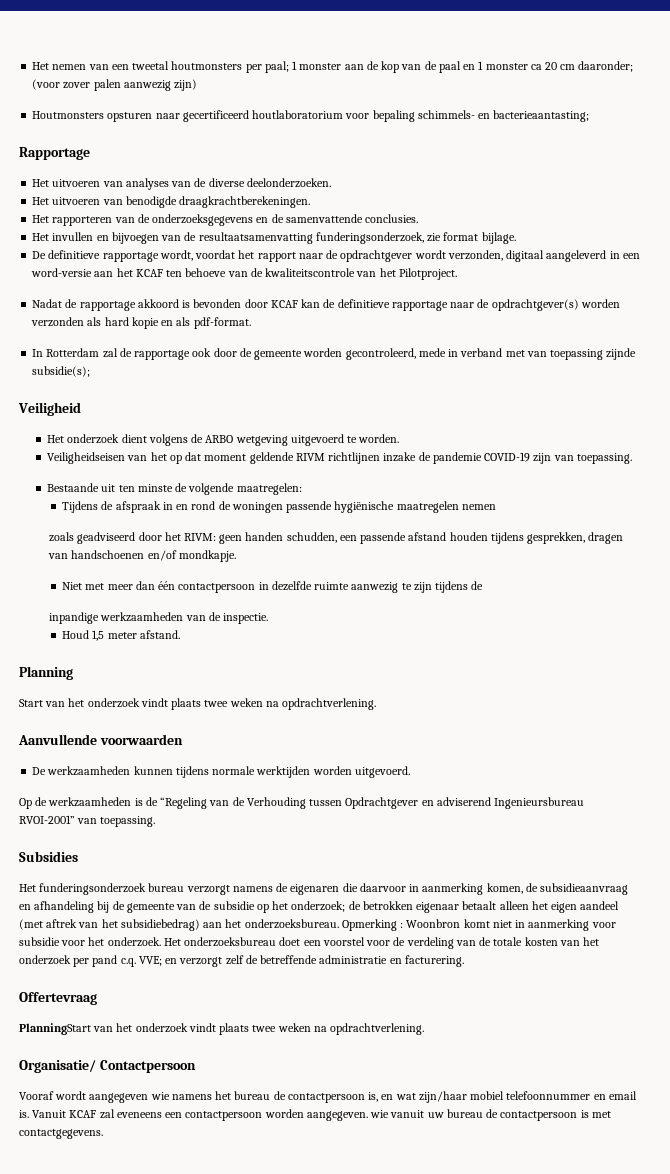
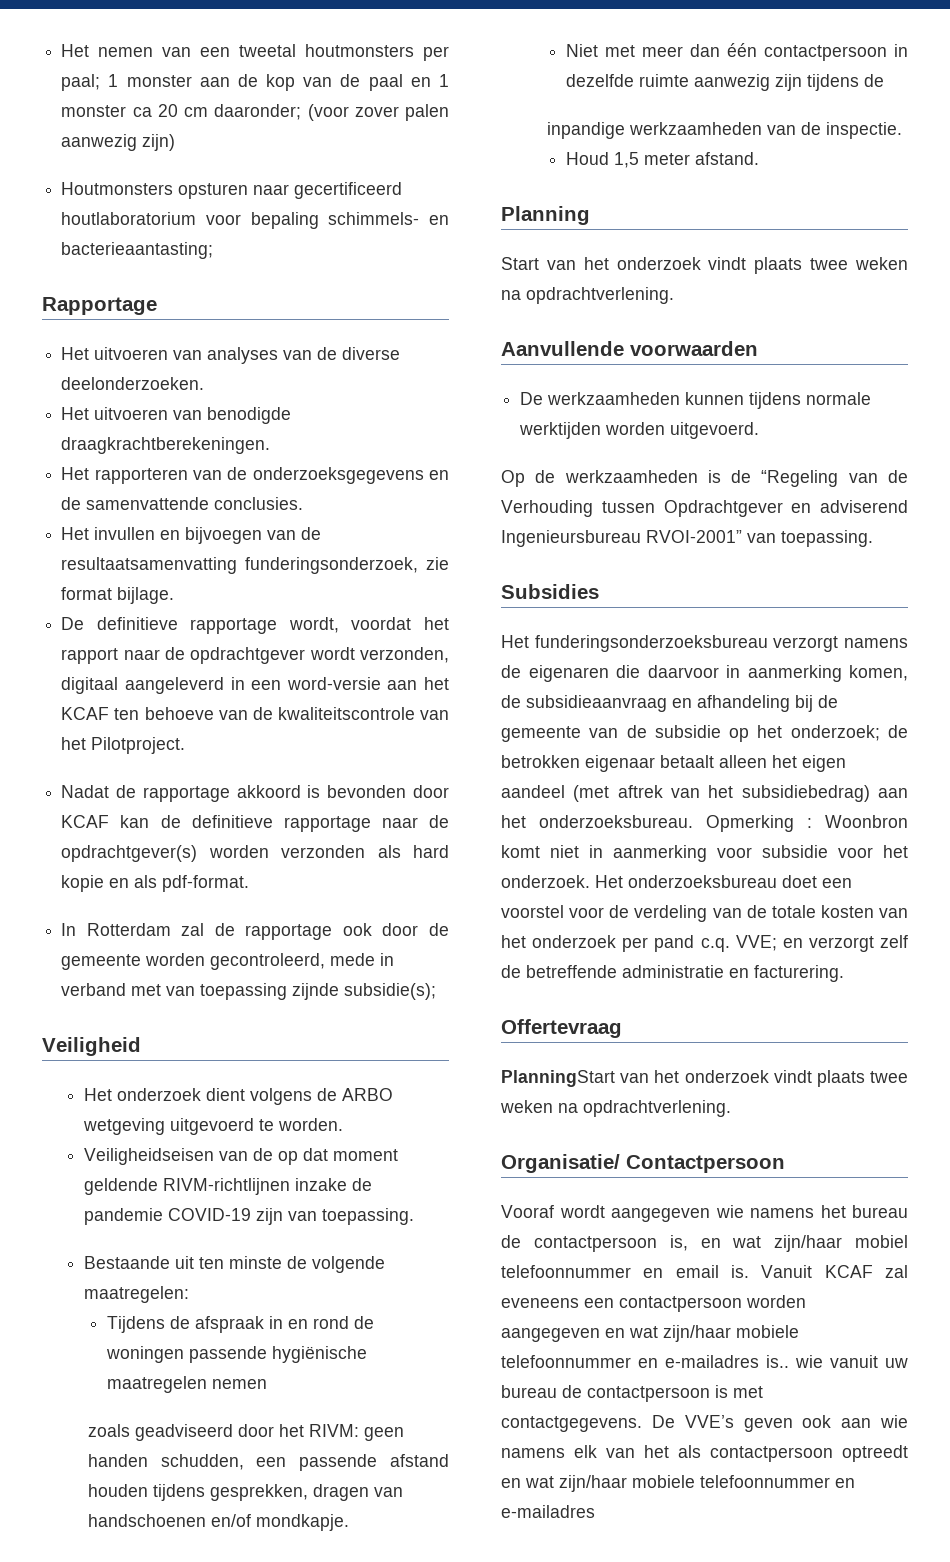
- Veiligheidseisen van het op dat moment geldende RIVM richtlijnen inzake de pandemie COVID-19 zijn van toepassing.
+ Veiligheidseisen van de op dat moment geldende RIVM-richtlijnen inzake de pandemie COVID-19 zijn van toepassing.
- Niet met meer dan één contactpersoon in dezelfde ruimte aanwezig te zijn tijdens de
+ Niet met meer dan één contactpersoon in dezelfde ruimte aanwezig zijn tijdens de
- Het funderingsonderzoek bureau verzorgt namens de eigenaren die daarvoor in aanmerking komen, de subsidieaanvraag en afhandeling bij de gemeente van de subsidie op het onderzoek; de betrokken eigenaar betaalt alleen het eigen aandeel (met aftrek van het subsidiebedrag) aan het onderzoeksbureau.
+ Het funderingsonderzoeksbureau verzorgt namens de eigenaren die daarvoor in aanmerking komen, de subsidieaanvraag en afhandeling bij de gemeente van de subsidie op het onderzoek; de betrokken eigenaar betaalt alleen het eigen aandeel (met aftrek van het subsidiebedrag) aan het onderzoeksbureau.
- Vanuit KCAF zal eveneens een contactpersoon worden aangegeven. wie vanuit uw bureau de contactpersoon is met contactgegevens.
+ Vanuit KCAF zal eveneens een contactpersoon worden aangegeven en wat zijn/haar mobiele telefoonnummer en e-mailadres is.. wie vanuit uw bureau de contactpersoon is met contactgegevens.
+ De VVE’s geven ook aan wie namens elk van het als contactpersoon optreedt en wat zijn/haar mobiele telefoonnummer en e-mailadres

